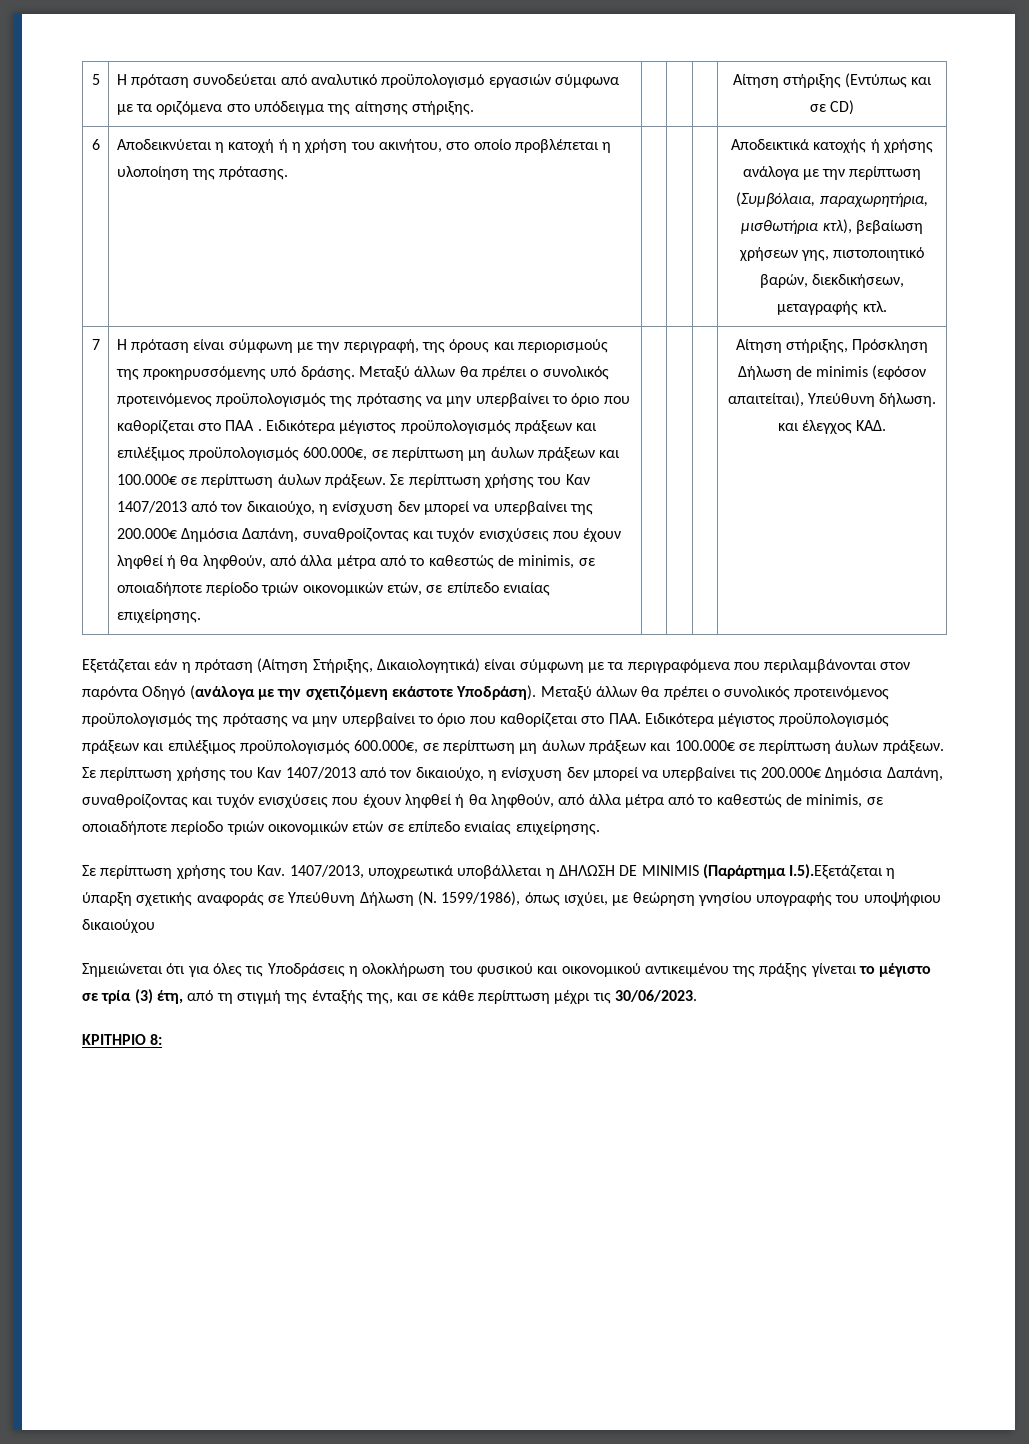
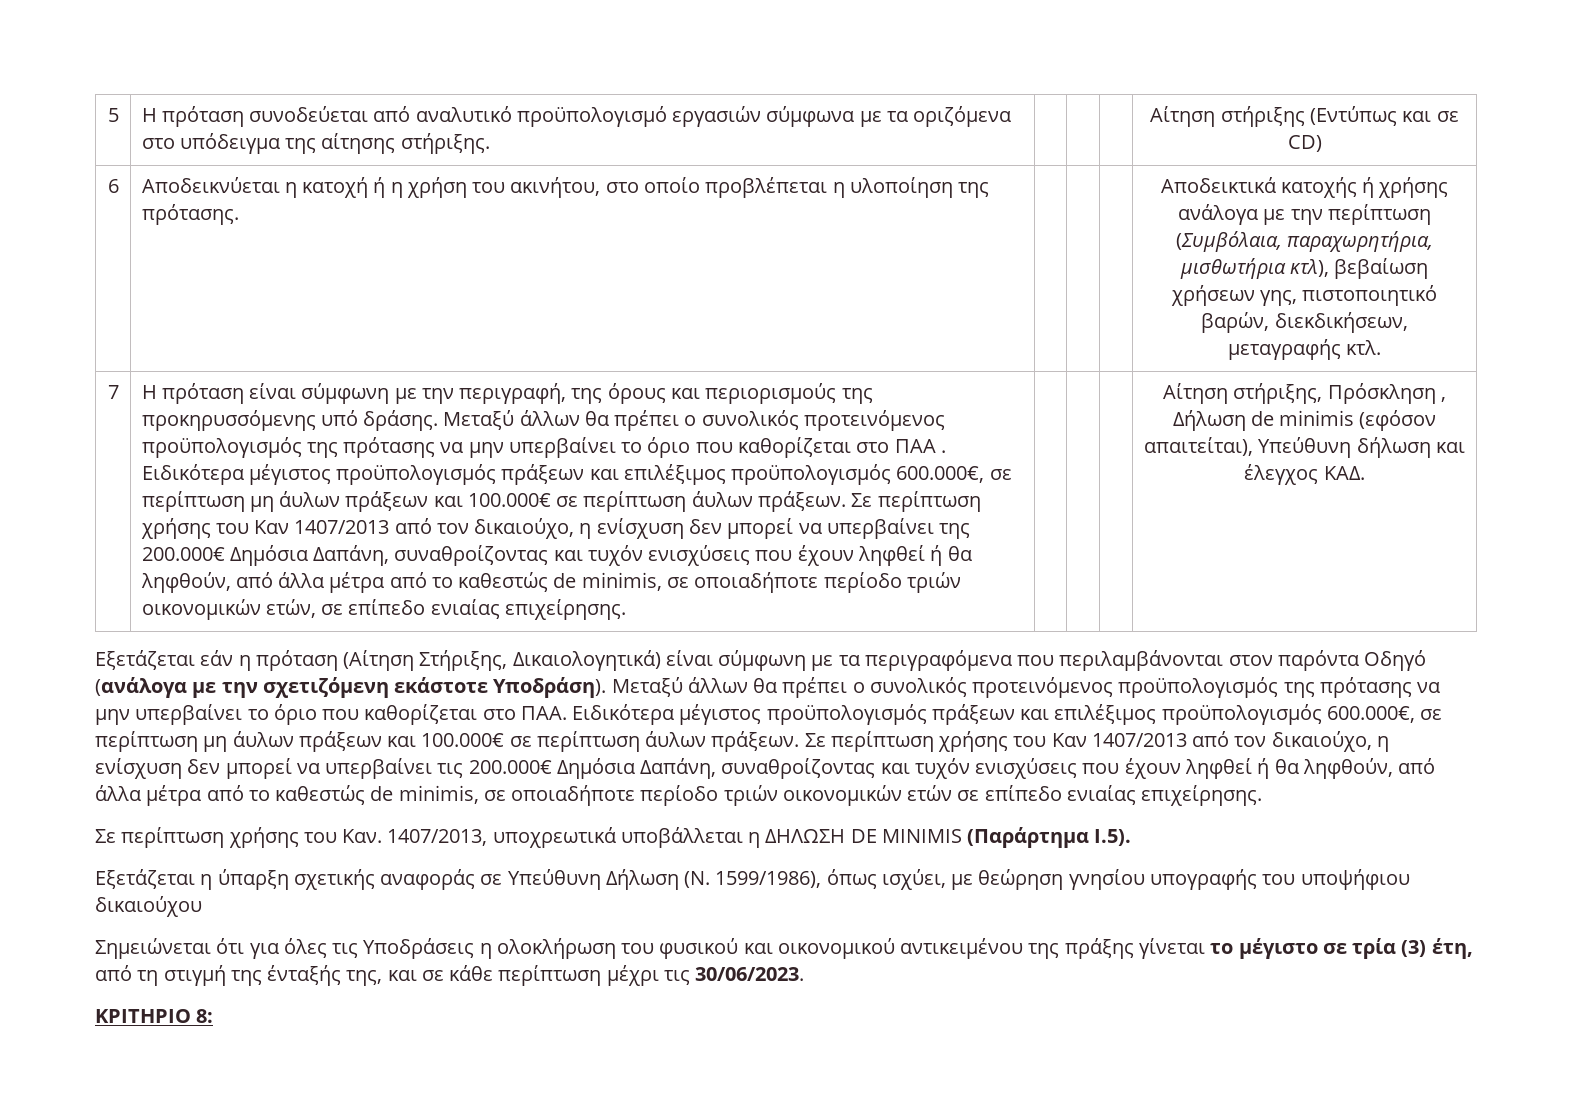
- Αίτηση στήριξης, Πρόσκληση Δήλωση de minimis (εφόσον απαιτείται), Υπεύθυνη δήλωση. και έλεγχος ΚΑΔ.
+ Αίτηση στήριξης, Πρόσκληση , Δήλωση de minimis (εφόσον απαιτείται), Υπεύθυνη δήλωση και έλεγχος ΚΑΔ.
- Σε περίπτωση χρήσης του Καν. 1407/2013, υποχρεωτικά υποβάλλεται η ΔΗΛΩΣΗ DE MINIMIS (Παράρτημα I.5).Εξετάζεται η ύπαρξη σχετικής αναφοράς σε Υπεύθυνη Δήλωση (Ν. 1599/1986), όπως ισχύει, με θεώρηση γνησίου υπογραφής του υποψήφιου δικαιούχου
+ Σε περίπτωση χρήσης του Καν. 1407/2013, υποχρεωτικά υποβάλλεται η ΔΗΛΩΣΗ DE MINIMIS (Παράρτημα I.5).
+ Εξετάζεται η ύπαρξη σχετικής αναφοράς σε Υπεύθυνη Δήλωση (Ν. 1599/1986), όπως ισχύει, με θεώρηση γνησίου υπογραφής του υποψήφιου δικαιούχου

